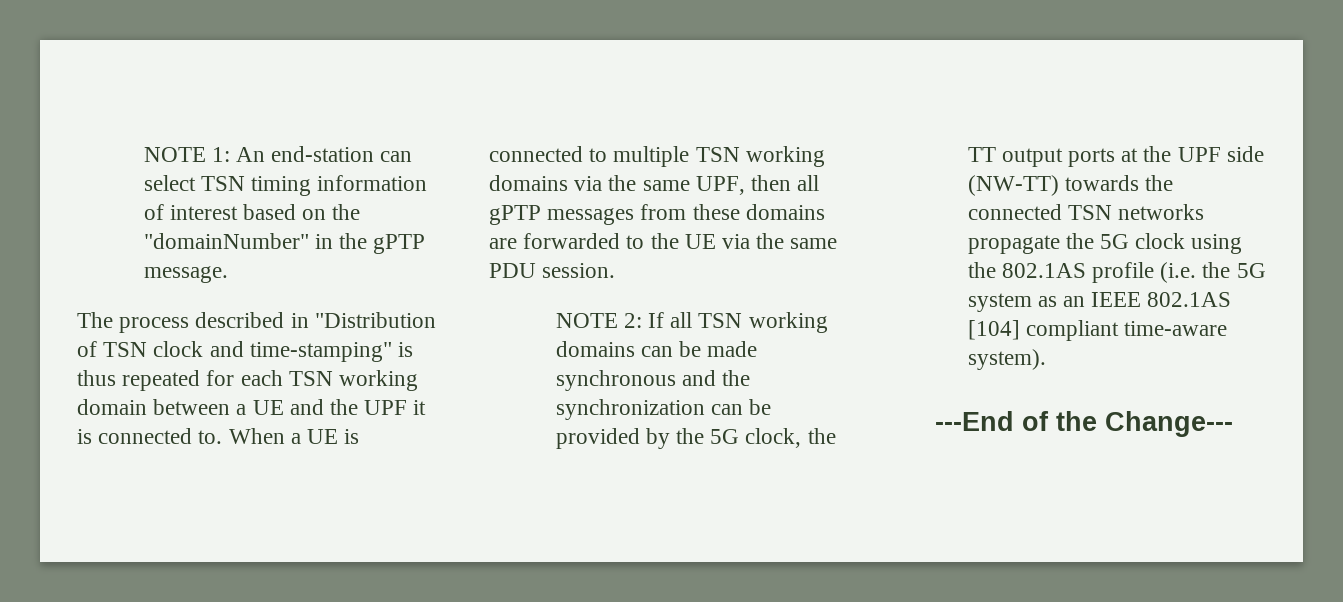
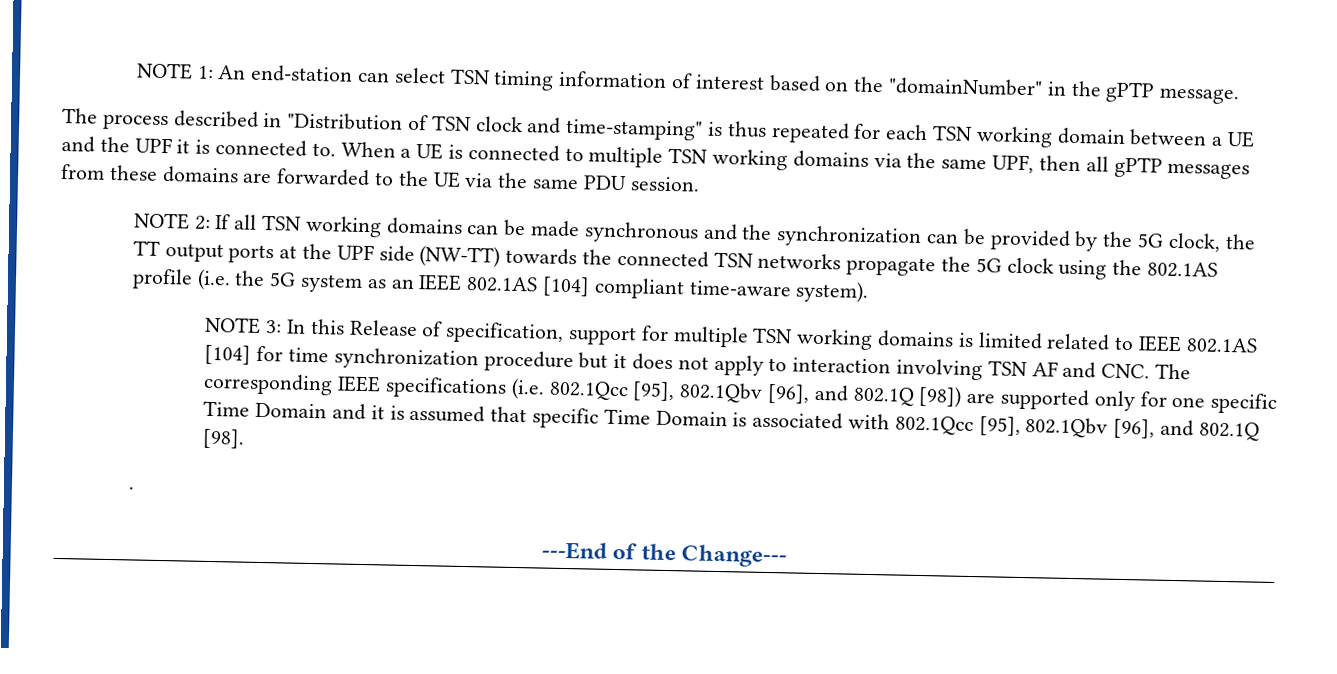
+ NOTE 3: In this Release of specification, support for multiple TSN working domains is limited related to IEEE 802.1AS [104] for time synchronization procedure but it does not apply to interaction involving TSN AF and CNC. The corresponding IEEE specifications (i.e. 802.1Qcc [95], 802.1Qbv [96], and 802.1Q [98]) are supported only for one specific Time Domain and it is assumed that specific Time Domain is associated with 802.1Qcc [95], 802.1Qbv [96], and 802.1Q [98].
+ .

